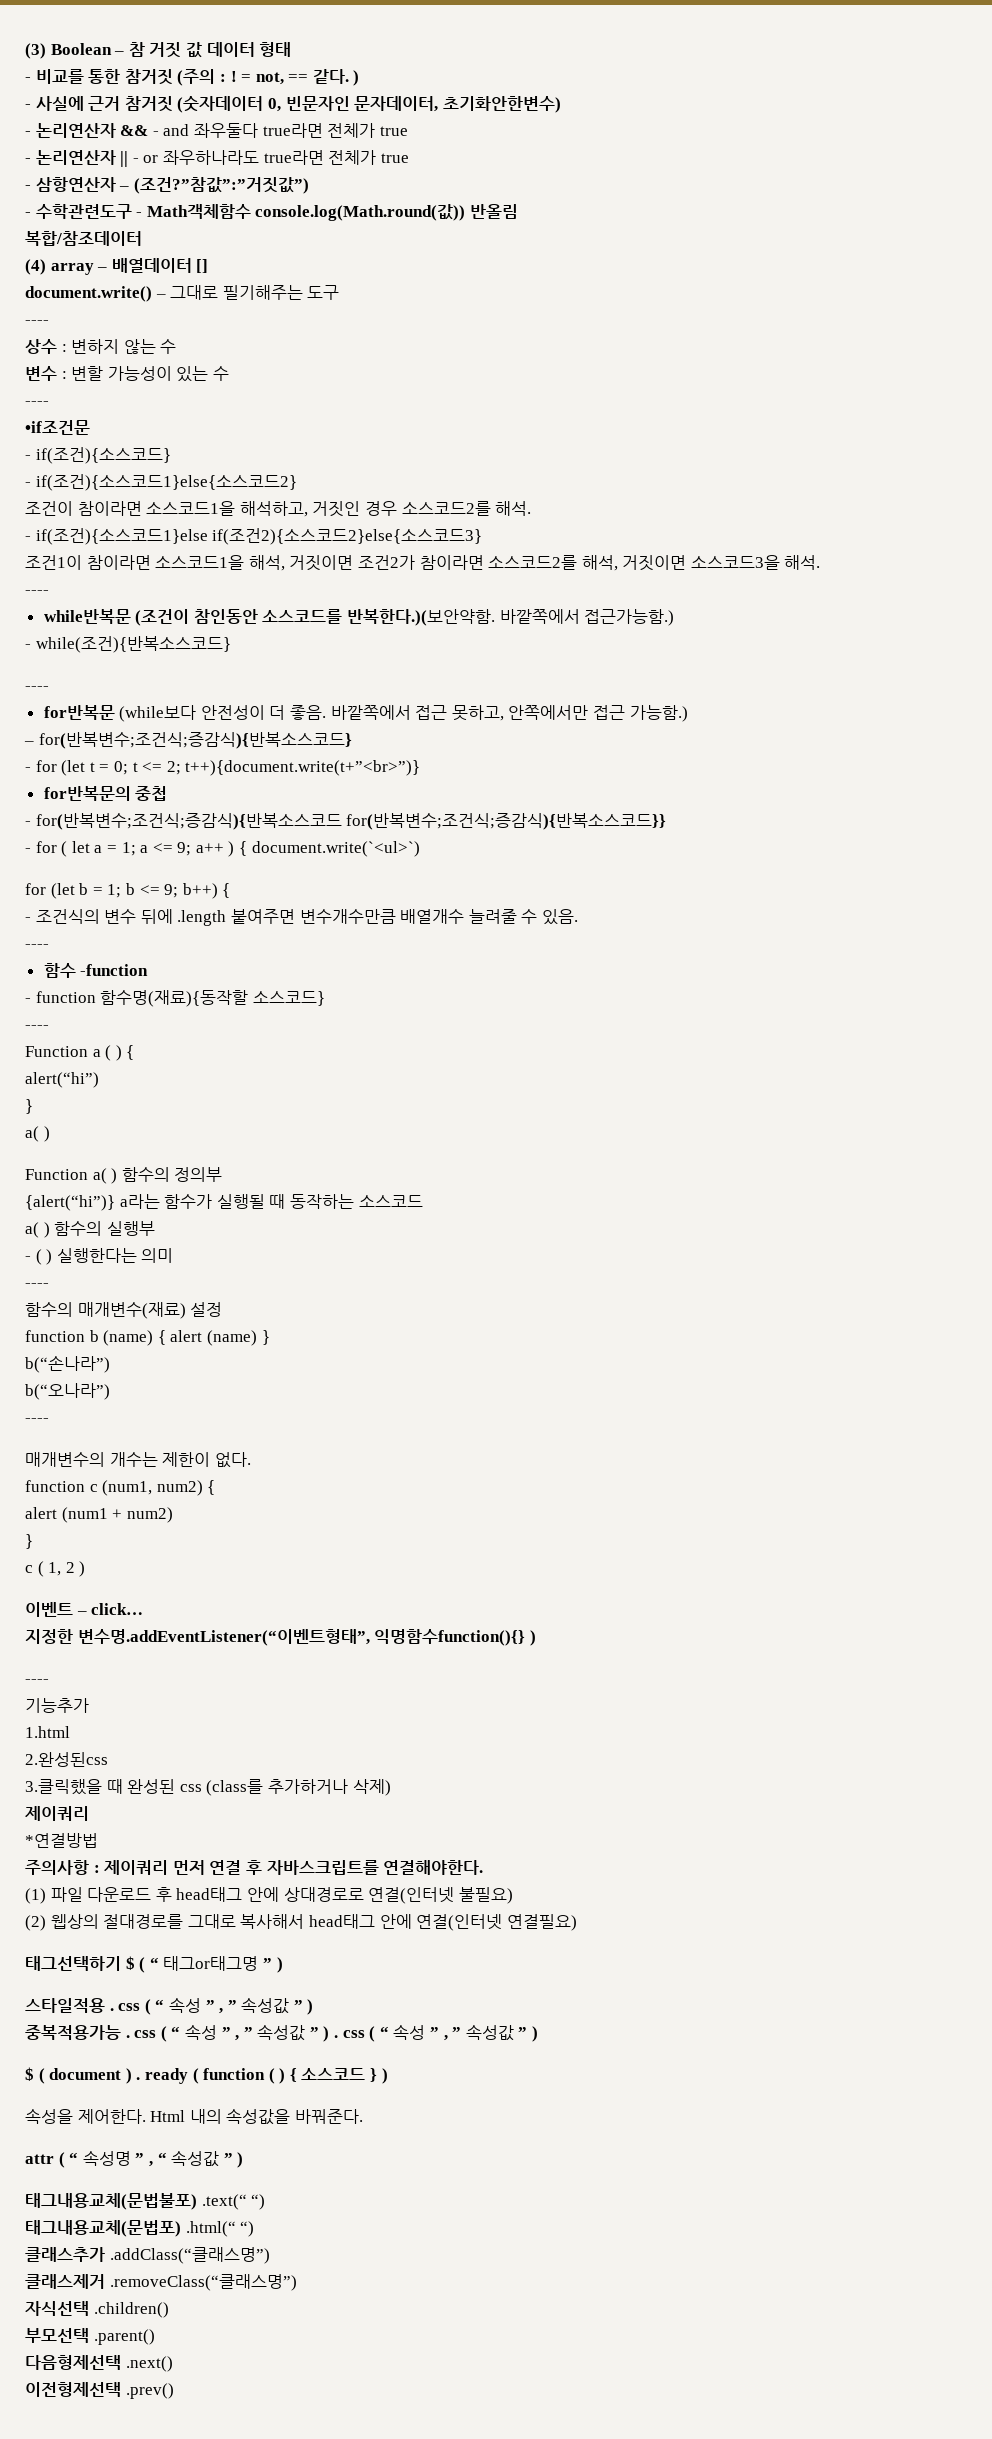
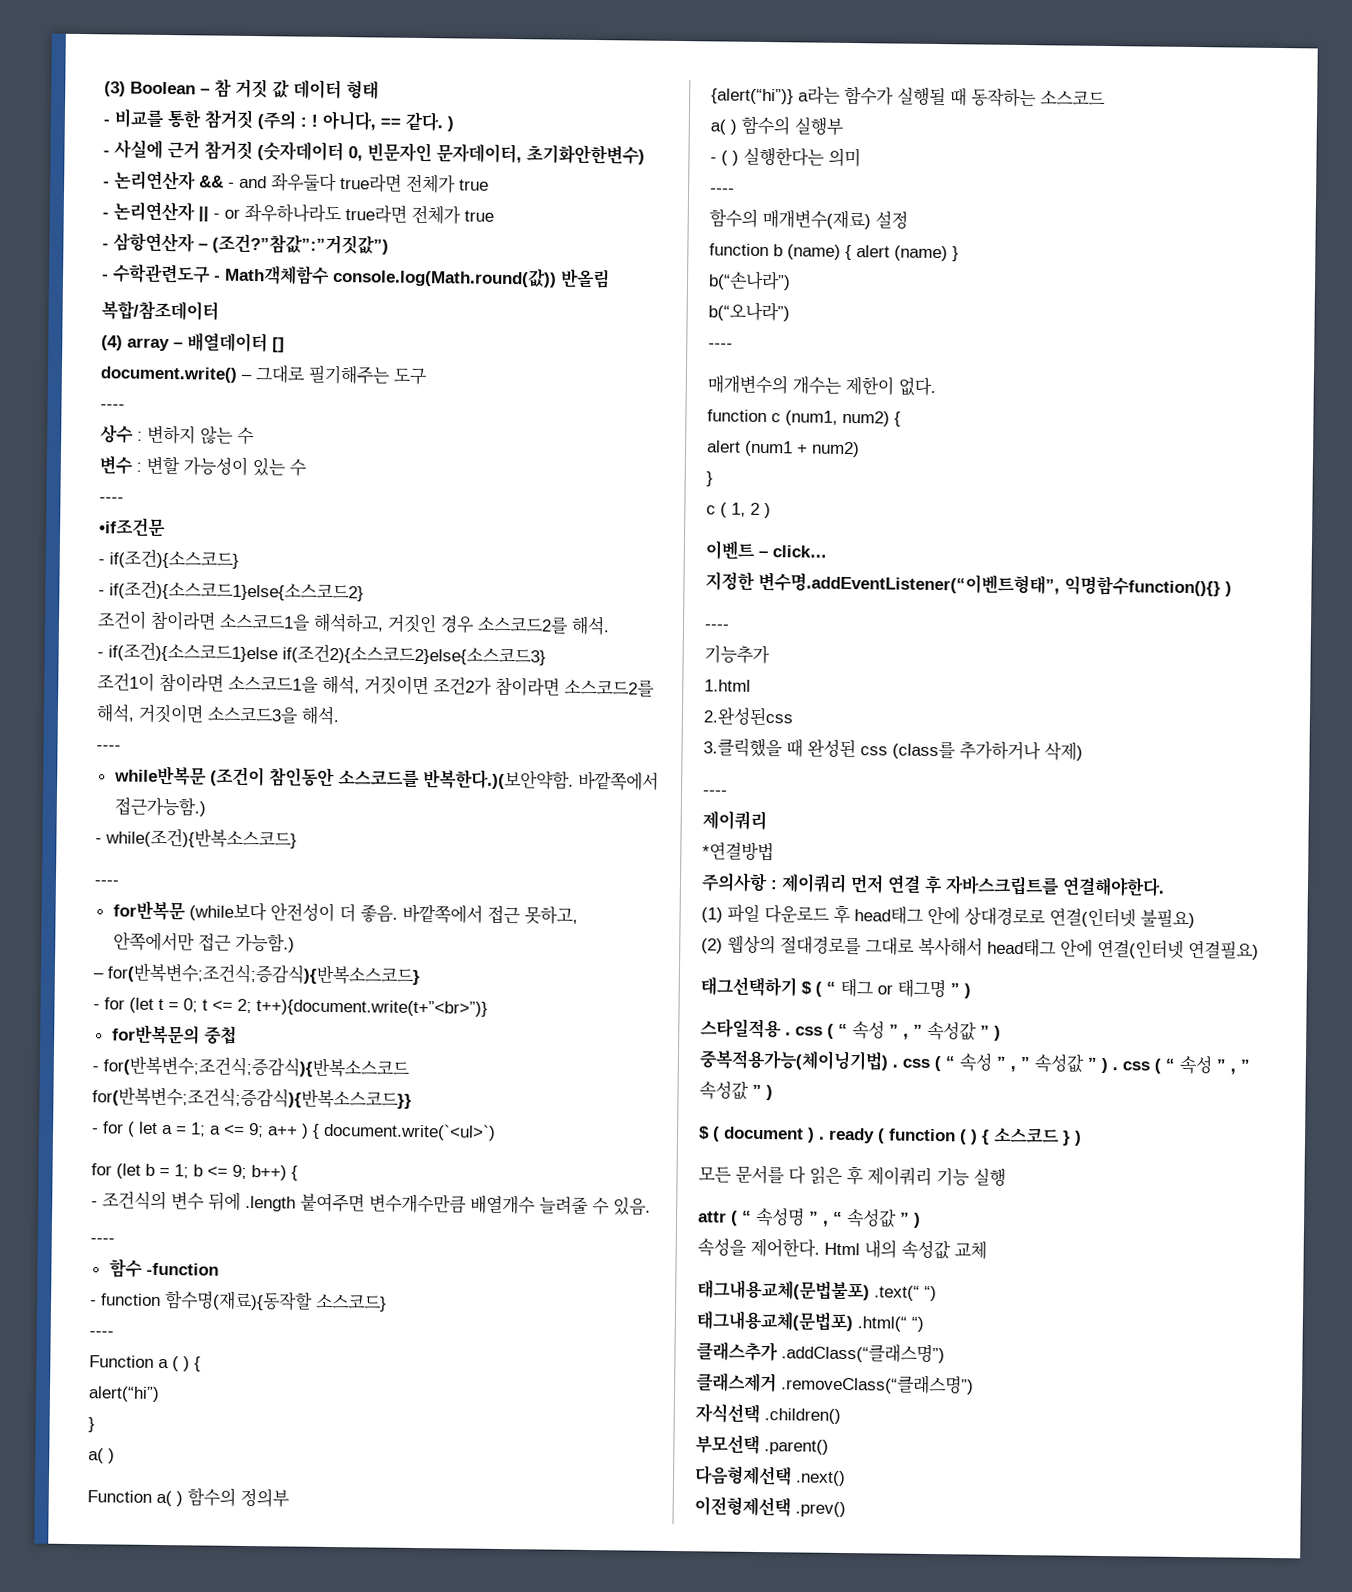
- = not, == 같다. )
+ 아니다, == 같다. )
  3.클릭했을 때 완성된 css (class를 추가하거나 삭제)
+ ----
- 태그선택하기 $ ( “ 태그or태그명 ” )
+ 태그선택하기 $ ( “ 태그 or 태그명 ” )
- 중복적용가능 . css ( “ 속성 ” , ” 속성값 ” ) . css ( “ 속성 ” , ” 속성값 ” )
+ 중복적용가능(체이닝기법) . css ( “ 속성 ” , ” 속성값 ” ) . css ( “ 속성 ” , ” 속성값 ” )
- 속성을 제어한다. Html 내의 속성값을 바꿔준다.
+ 모든 문서를 다 읽은 후 제이쿼리 기능 실행
+ 속성을 제어한다. Html 내의 속성값 교체

